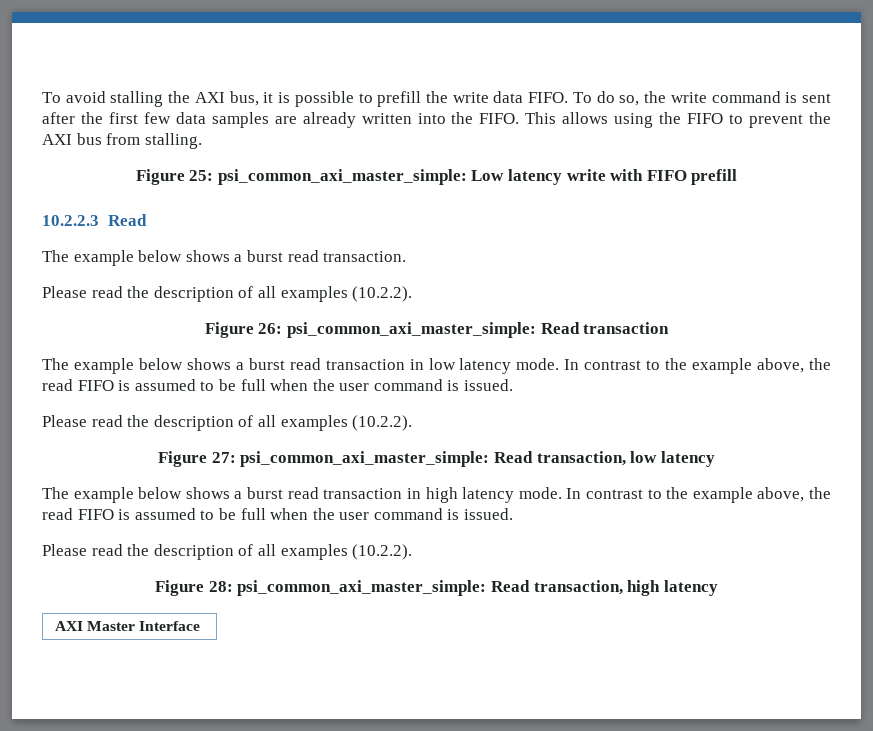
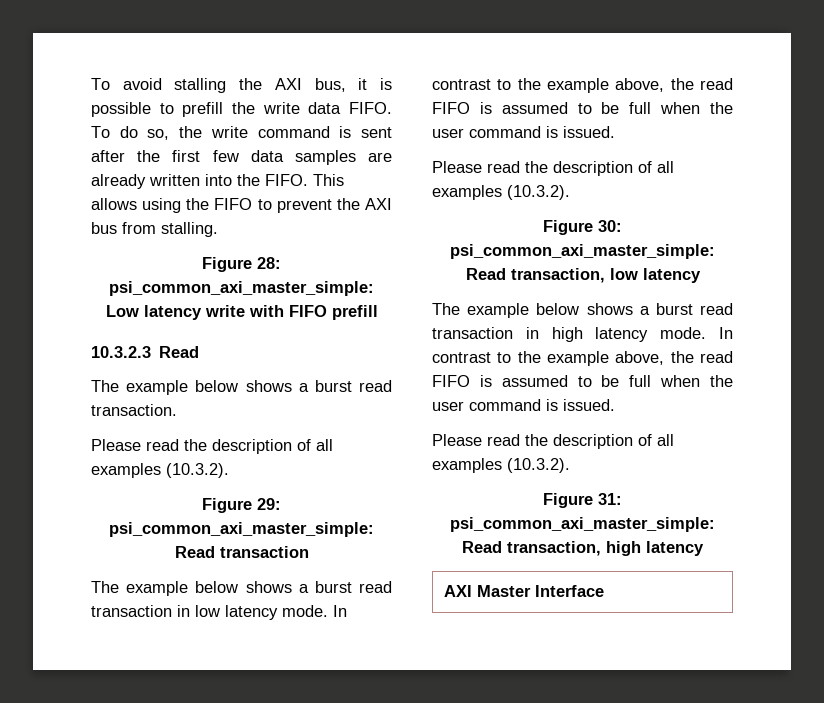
- Figure 25: psi_common_axi_master_simple: Low latency write with FIFO prefill
+ Figure 28: psi_common_axi_master_simple: Low latency write with FIFO prefill
- 10.2.2.3 Read
+ 10.3.2.3 Read
  The example below shows a burst read transaction.
- Please read the description of all examples (10.2.2).
- Figure 26: psi_common_axi_master_simple: Read transaction
+ Please read the description of all examples (10.3.2).
+ Figure 29: psi_common_axi_master_simple: Read transaction
  The example below shows a burst read transaction in low latency mode. In contrast to the example above, the read FIFO is assumed to be full when the user command is issued.
- Please read the description of all examples (10.2.2).
- Figure 27: psi_common_axi_master_simple: Read transaction, low latency
+ Please read the description of all examples (10.3.2).
+ Figure 30: psi_common_axi_master_simple: Read transaction, low latency
  The example below shows a burst read transaction in high latency mode. In contrast to the example above, the read FIFO is assumed to be full when the user command is issued.
- Please read the description of all examples (10.2.2).
- Figure 28: psi_common_axi_master_simple: Read transaction, high latency
+ Please read the description of all examples (10.3.2).
+ Figure 31: psi_common_axi_master_simple: Read transaction, high latency

